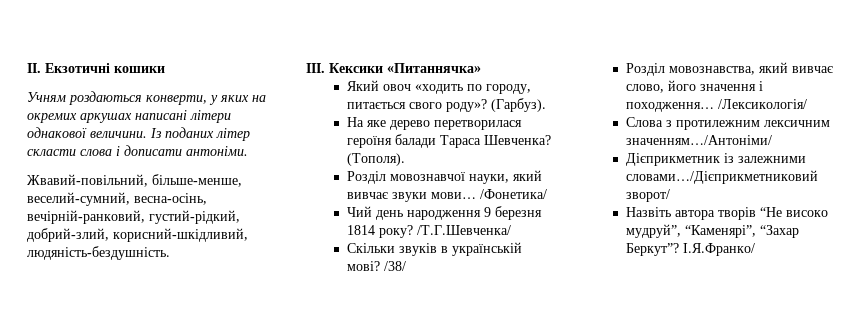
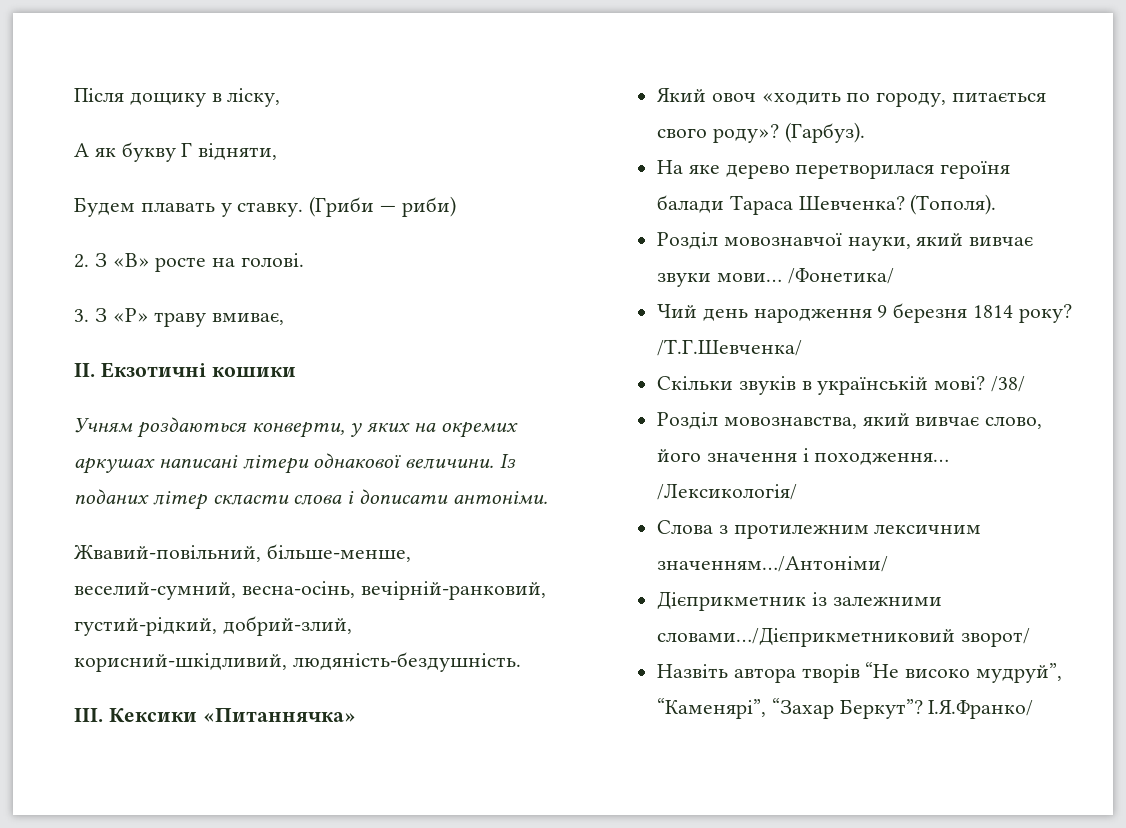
+ Після дощику в ліску,
+ А як букву Г відняти,
+ Будем плавать у ставку. (Гриби — риби)
+ 2. З «В» росте на голові.
+ 3. З «Р» траву вмиває,

